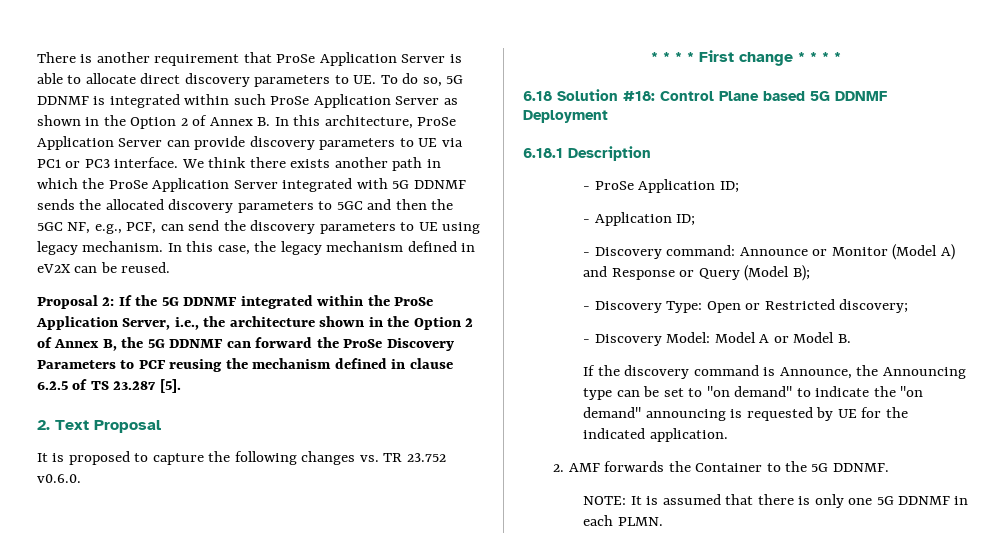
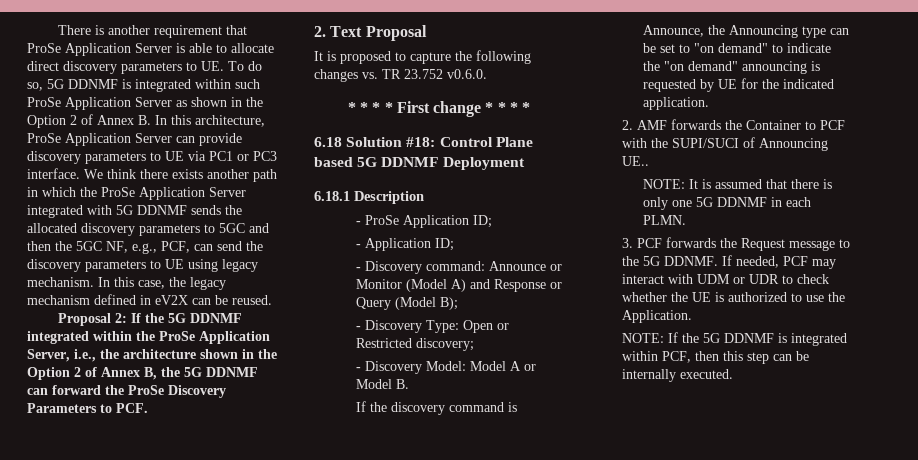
- Proposal 2: If the 5G DDNMF integrated within the ProSe Application Server, i.e., the architecture shown in the Option 2 of Annex B, the 5G DDNMF can forward the ProSe Discovery Parameters to PCF reusing the mechanism defined in clause 6.2.5 of TS 23.287 [5].
+ Proposal 2: If the 5G DDNMF integrated within the ProSe Application Server, i.e., the architecture shown in the Option 2 of Annex B, the 5G DDNMF can forward the ProSe Discovery Parameters to PCF.
- 2. AMF forwards the Container to the 5G DDNMF.
+ 2. AMF forwards the Container to PCF with the SUPI/SUCI of Announcing UE..
+ 3. PCF forwards the Request message to the 5G DDNMF. If needed, PCF may interact with UDM or UDR to check whether the UE is authorized to use the Application.
+ NOTE: If the 5G DDNMF is integrated within PCF, then this step can be internally executed.

